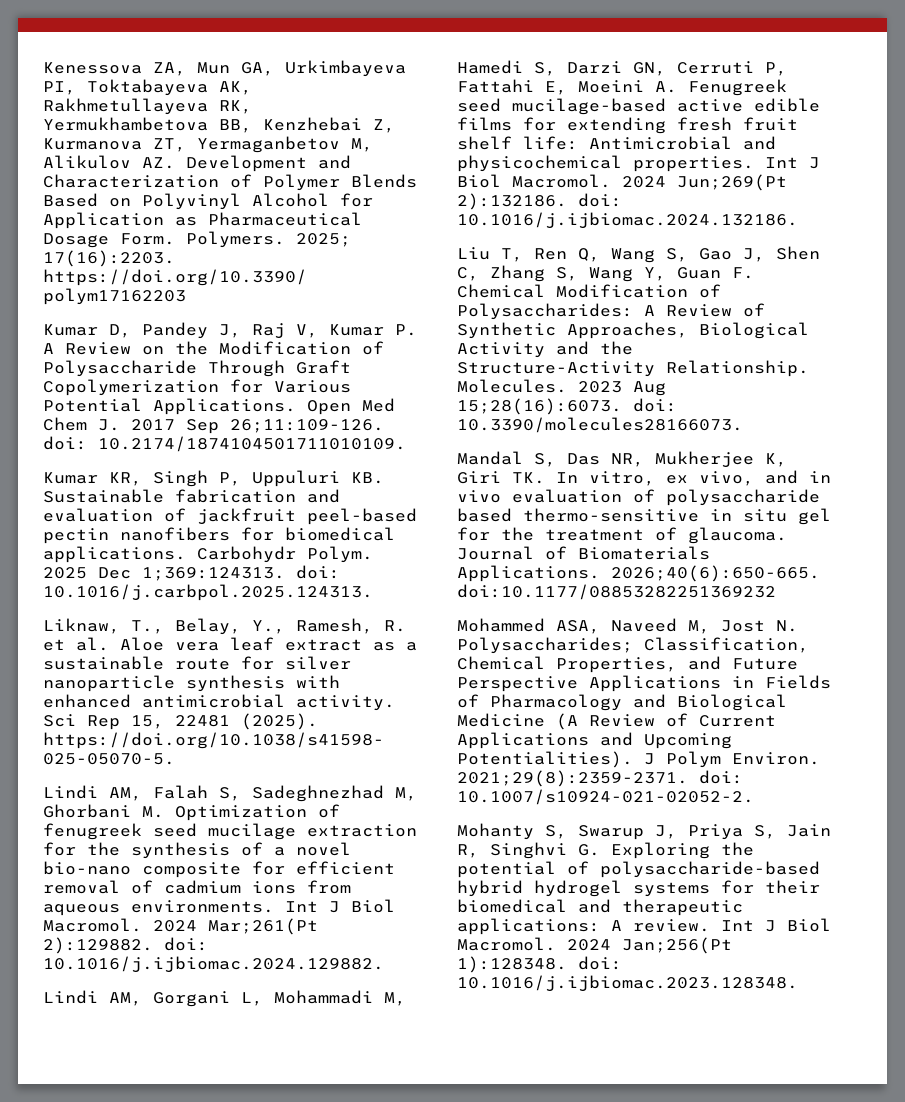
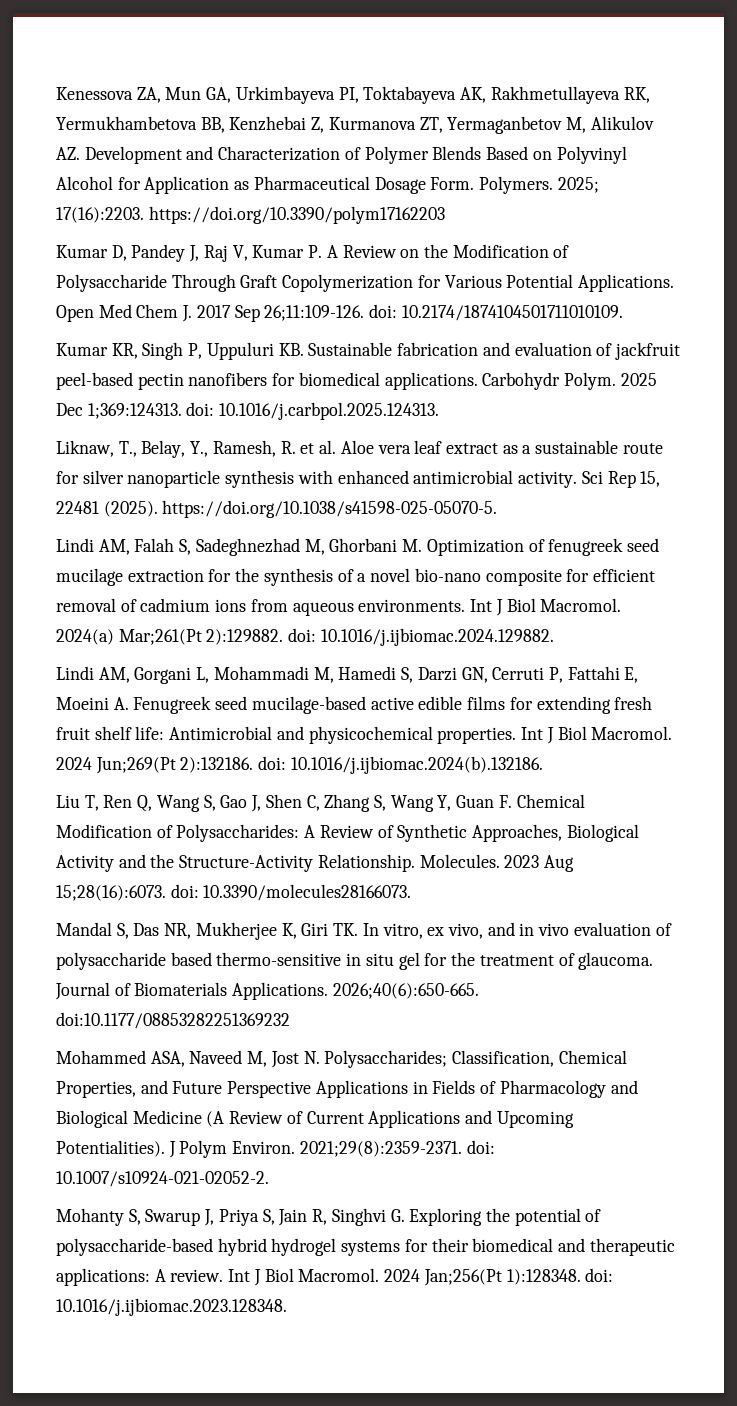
- 2024 Mar;261(Pt 2):129882. doi: 10.1016/j.ijbiomac.2024.129882.
+ 2024(a) Mar;261(Pt 2):129882. doi: 10.1016/j.ijbiomac.2024.129882.
- 2024 Jun;269(Pt 2):132186. doi: 10.1016/j.ijbiomac.2024.132186.
+ 2024 Jun;269(Pt 2):132186. doi: 10.1016/j.ijbiomac.2024(b).132186.

